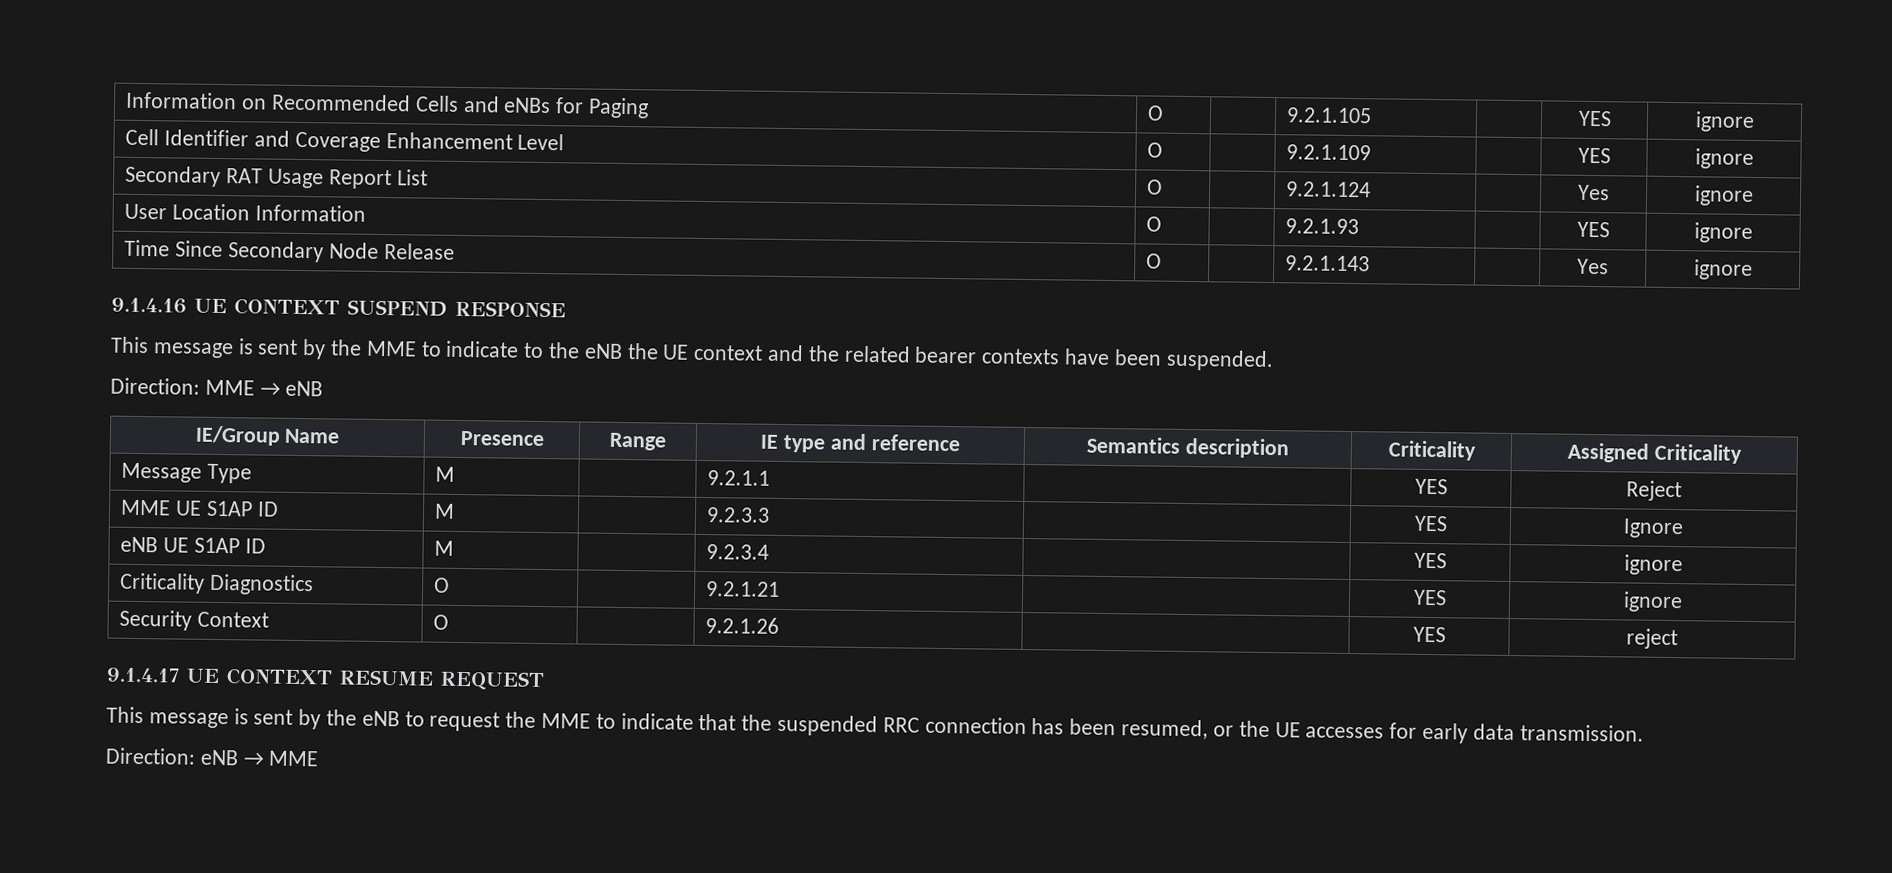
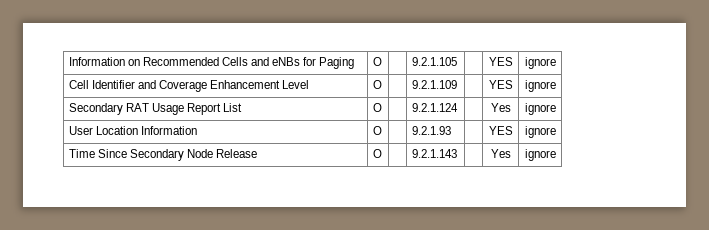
- 9.1.4.16 UE CONTEXT SUSPEND RESPONSE
- This message is sent by the MME to indicate to the eNB the UE context and the related bearer contexts have been suspended.
- Direction: MME → eNB
- IE/Group Name | Presence | Range | IE type and reference | Semantics description | Criticality | Assigned Criticality
- Message Type | M | | 9.2.1.1 | | YES | Reject
- MME UE S1AP ID | M | | 9.2.3.3 | | YES | Ignore
- eNB UE S1AP ID | M | | 9.2.3.4 | | YES | ignore
- Criticality Diagnostics | O | | 9.2.1.21 | | YES | ignore
- Security Context | O | | 9.2.1.26 | | YES | reject
- 9.1.4.17 UE CONTEXT RESUME REQUEST
- This message is sent by the eNB to request the MME to indicate that the suspended RRC connection has been resumed, or the UE accesses for early data transmission.
- Direction: eNB → MME

